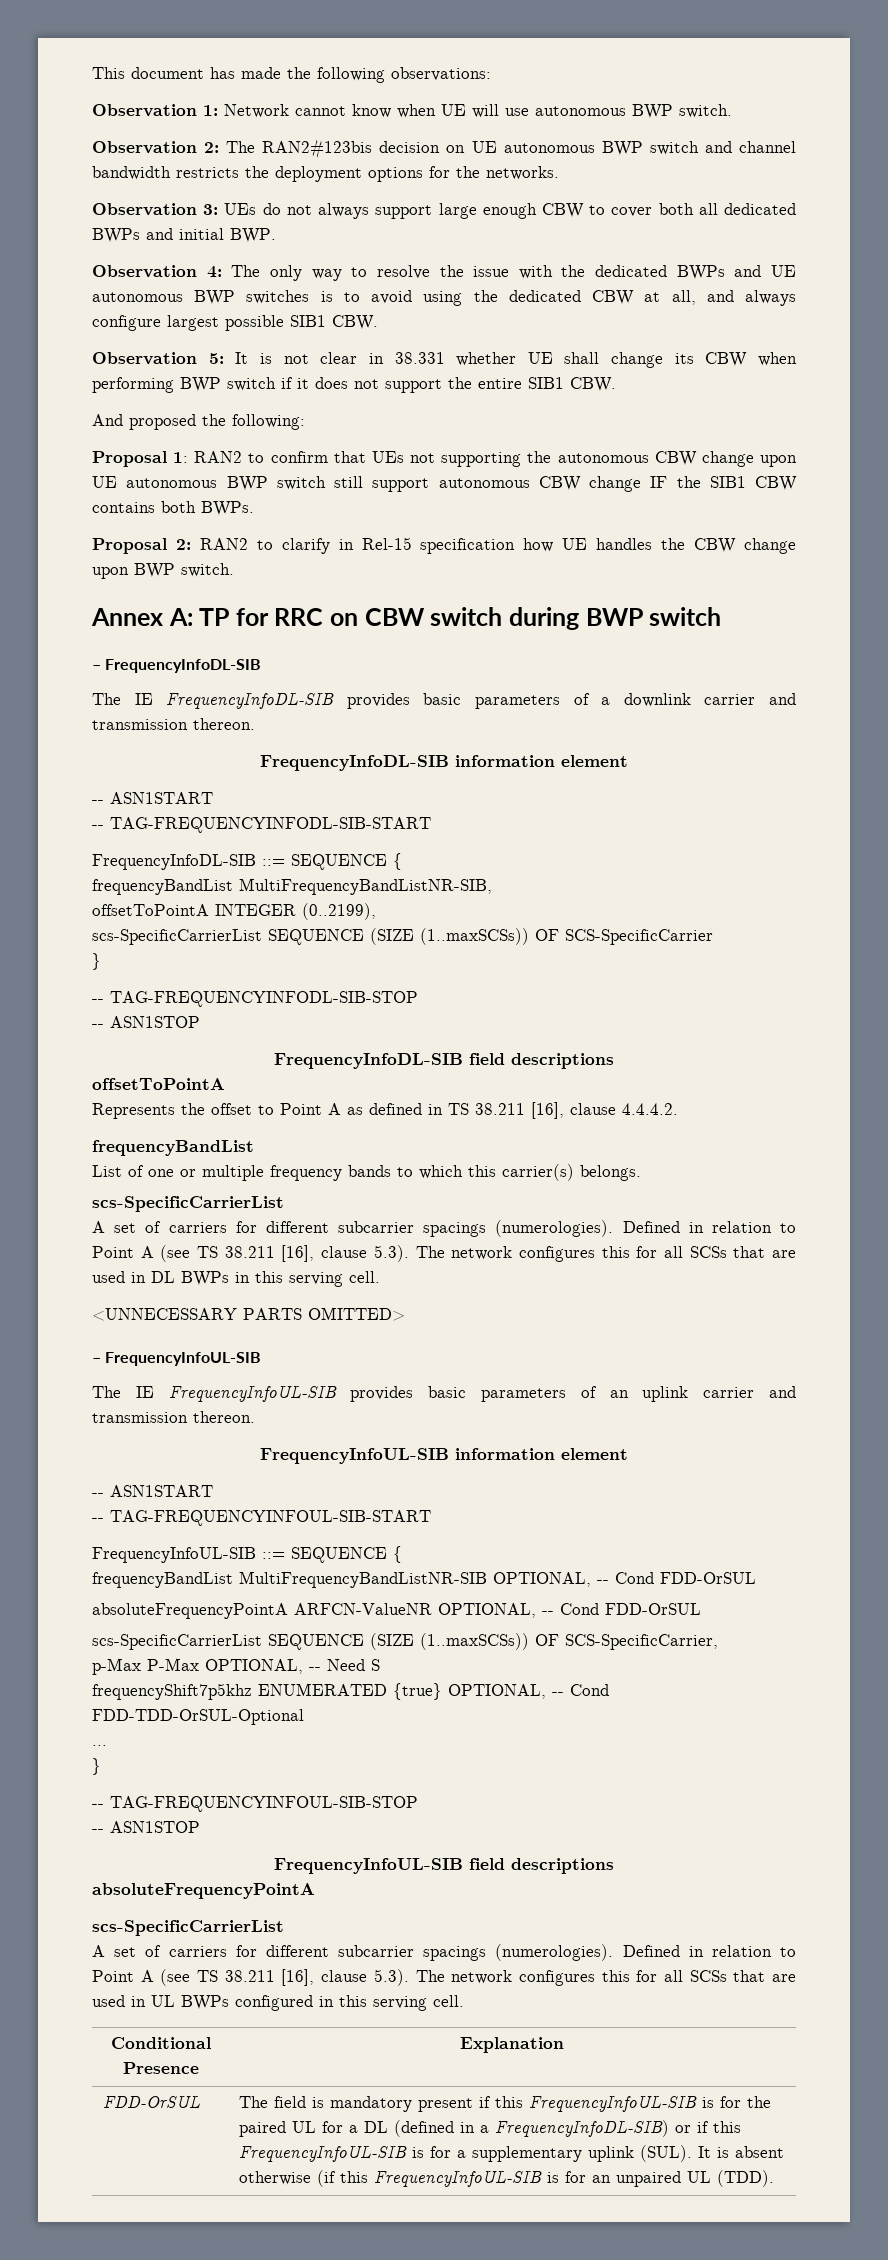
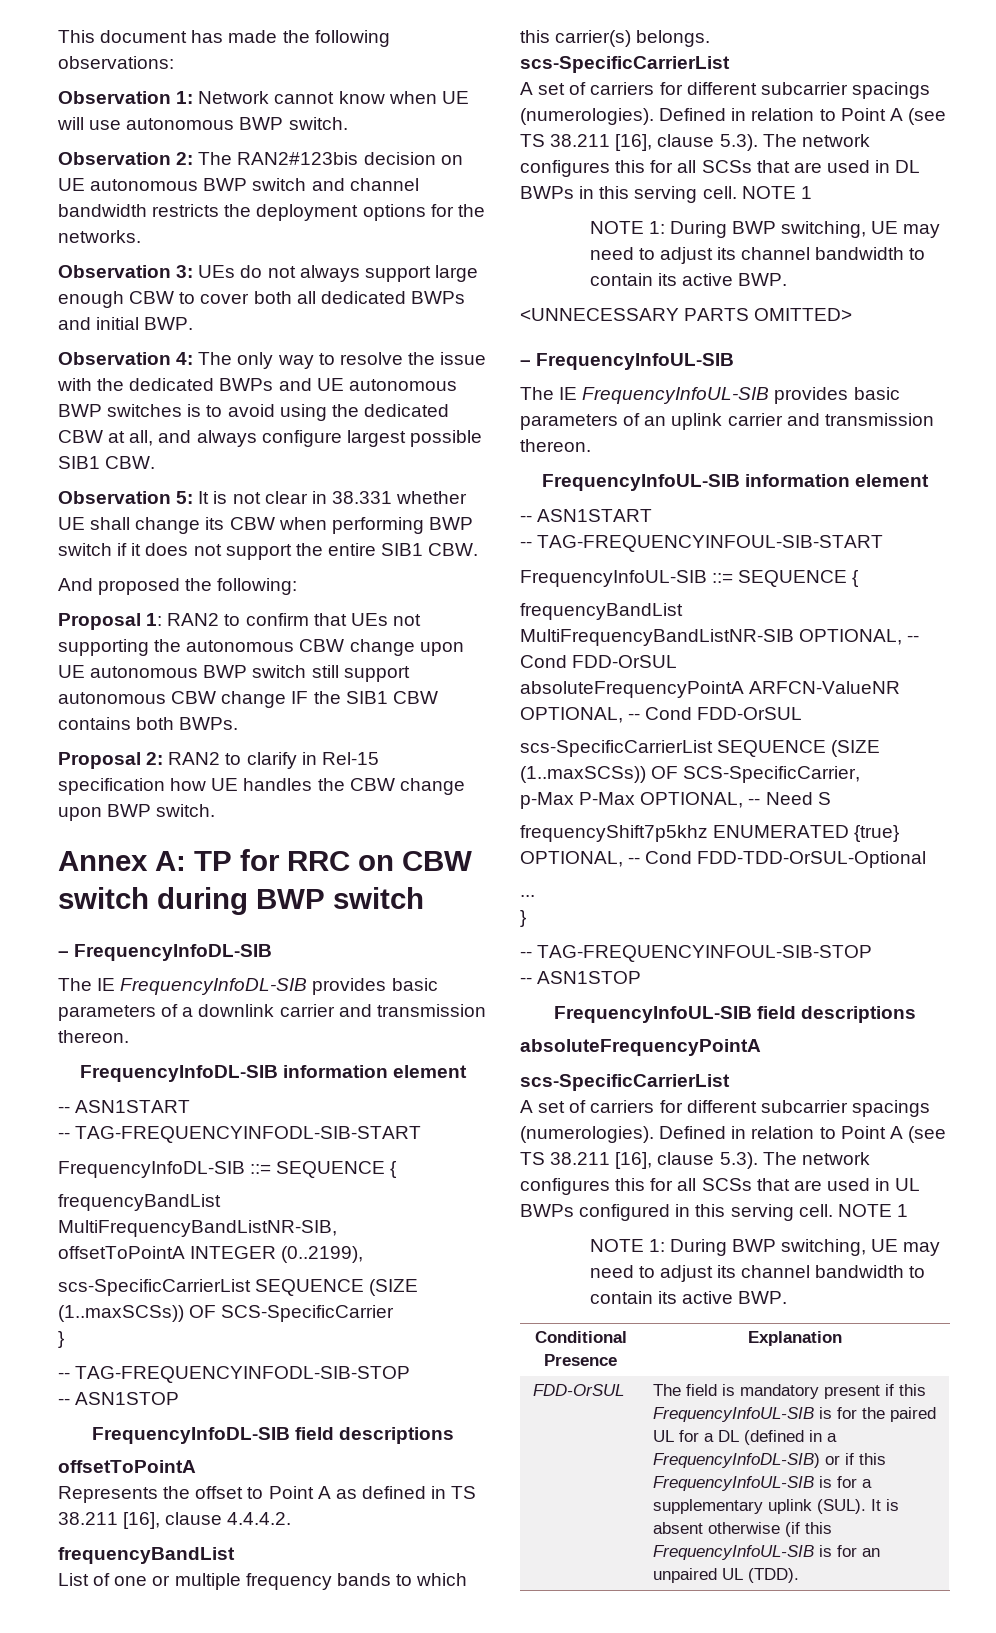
- Defined in relation to Point A (see TS 38.211 [16], clause 5.3). The network configures this for all SCSs that are used in DL BWPs in this serving cell.
+ Defined in relation to Point A (see TS 38.211 [16], clause 5.3). The network configures this for all SCSs that are used in DL BWPs in this serving cell. NOTE 1
+ NOTE 1: During BWP switching, UE may need to adjust its channel bandwidth to contain its active BWP.
- Defined in relation to Point A (see TS 38.211 [16], clause 5.3). The network configures this for all SCSs that are used in UL BWPs configured in this serving cell.
+ Defined in relation to Point A (see TS 38.211 [16], clause 5.3). The network configures this for all SCSs that are used in UL BWPs configured in this serving cell. NOTE 1
+ NOTE 1: During BWP switching, UE may need to adjust its channel bandwidth to contain its active BWP.

